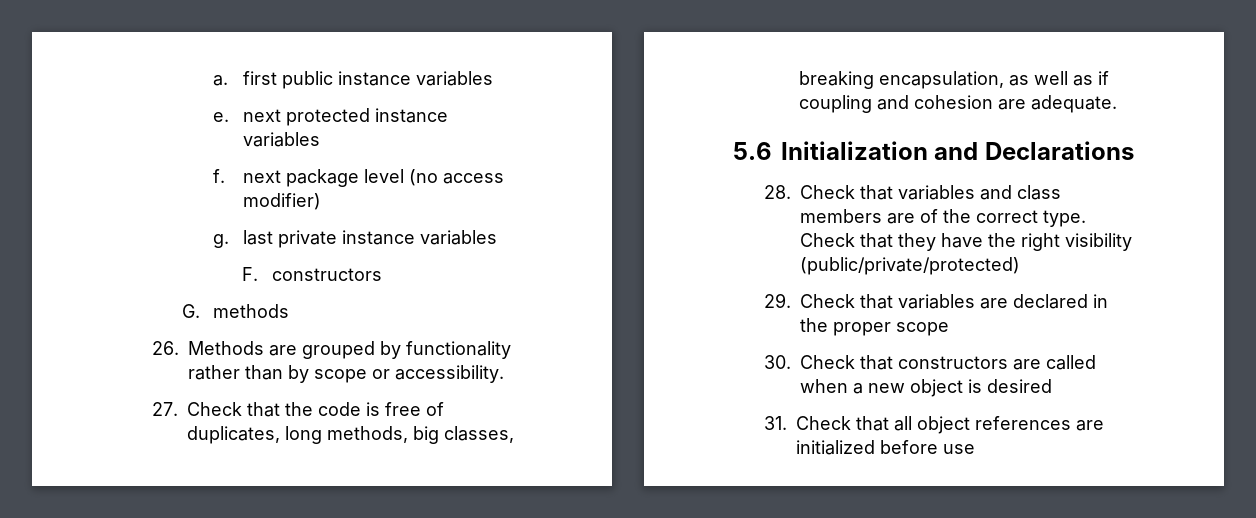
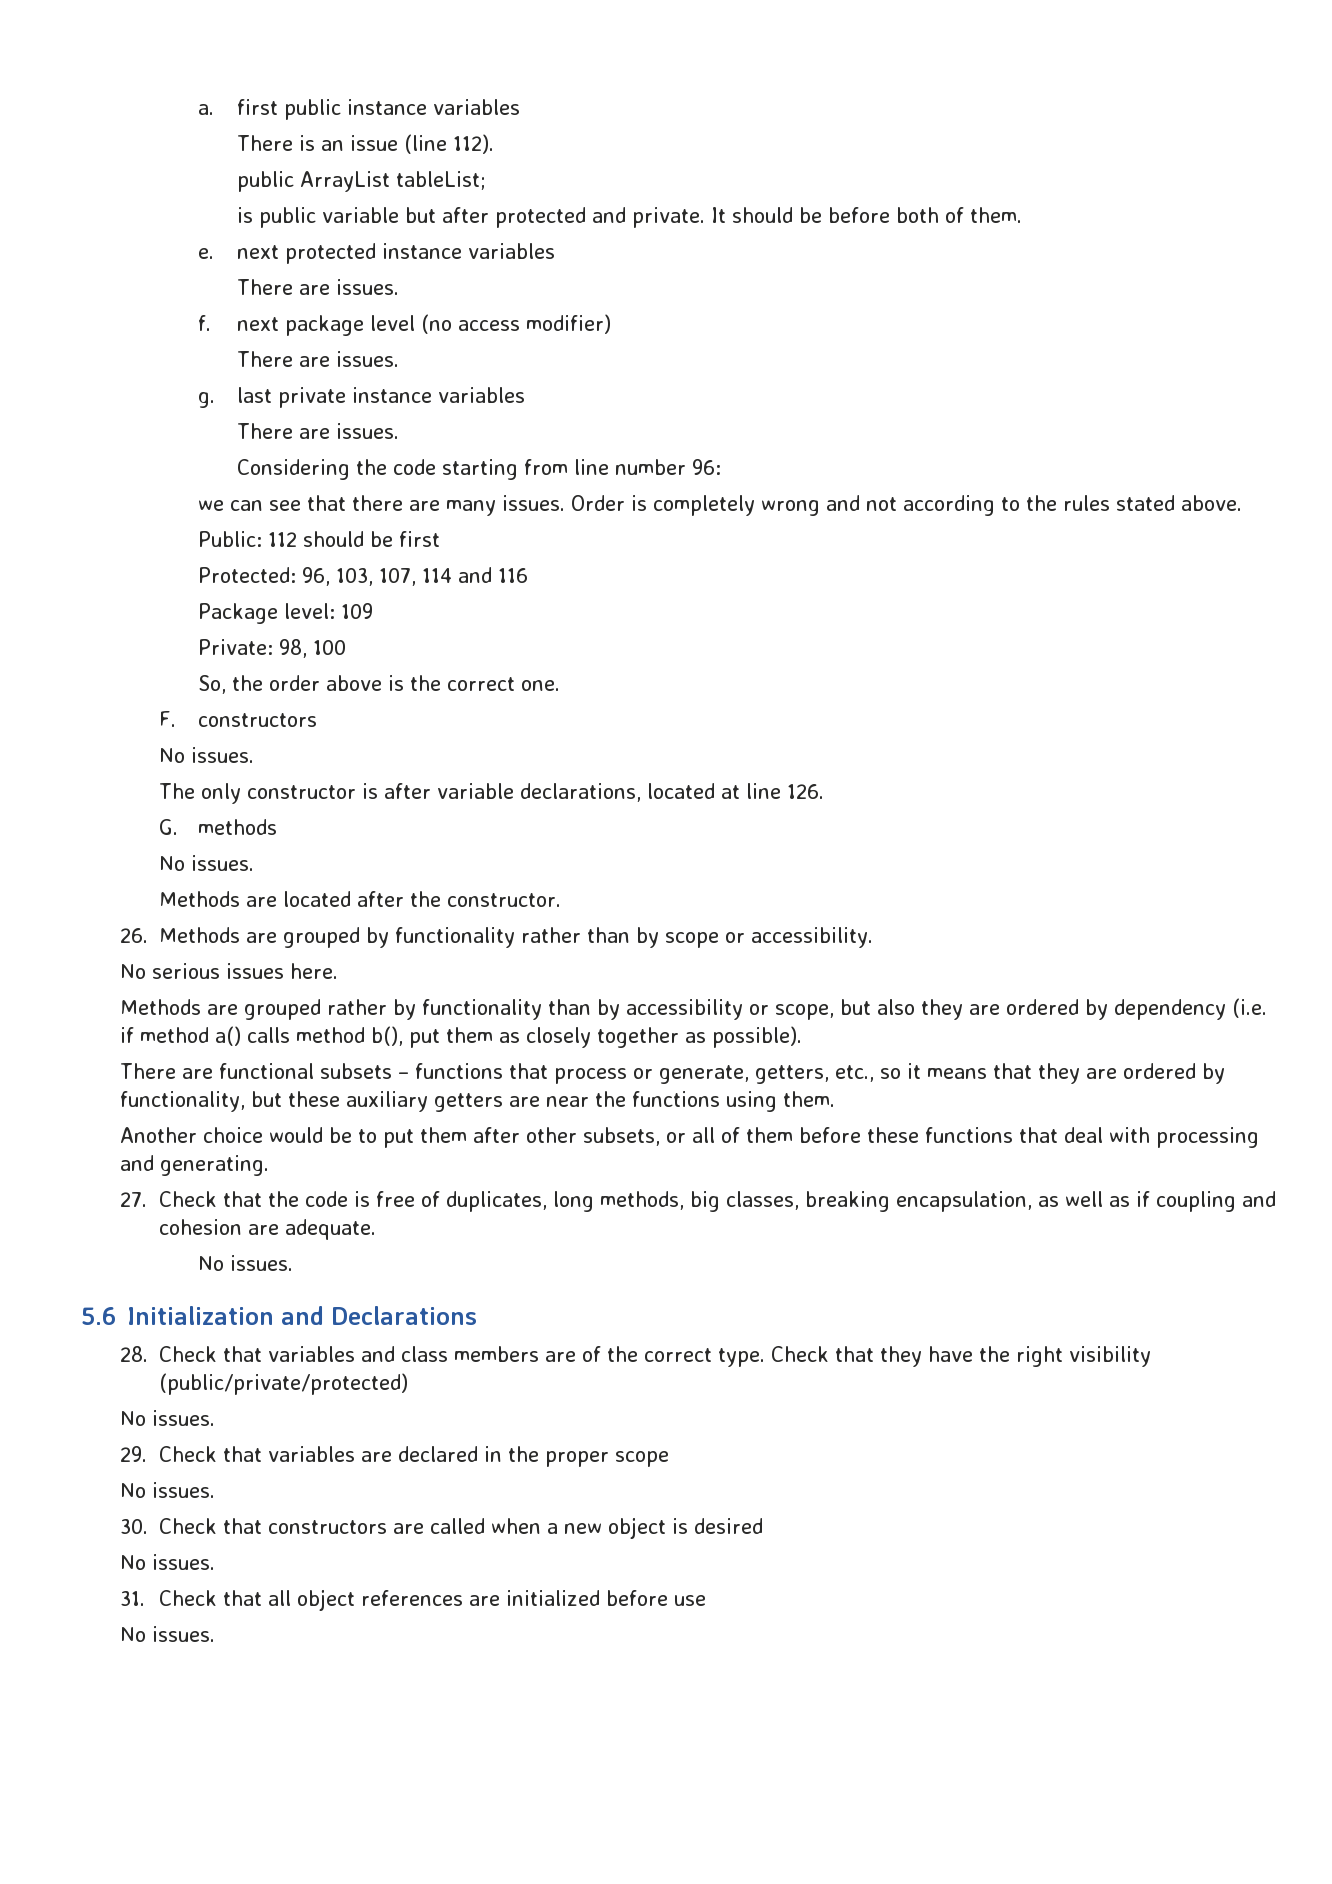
+ There is an issue (line 112).
+ public ArrayList tableList;
+ is public variable but after protected and private. It should be before both of them.
  e. next protected instance variables
+ There are issues.
  f. next package level (no access modifier)
+ There are issues.
  g. last private instance variables
+ There are issues.
+ Considering the code starting from line number 96:
+ we can see that there are many issues. Order is completely wrong and not according to the rules stated above.
+ Public: 112 should be first
+ Protected: 96, 103, 107, 114 and 116
+ Package level: 109
+ Private: 98, 100
+ So, the order above is the correct one.
  F. constructors
+ No issues.
+ The only constructor is after variable declarations, located at line 126.
  G. methods
+ No issues.
+ Methods are located after the constructor.
+ No serious issues here.
+ Methods are grouped rather by functionality than by accessibility or scope, but also they are ordered by dependency (i.e. if method a() calls method b(), put them as closely together as possible).
+ There are functional subsets – functions that process or generate, getters, etc., so it means that they are ordered by functionality, but these auxiliary getters are near the functions using them.
+ Another choice would be to put them after other subsets, or all of them before these functions that deal with processing and generating.
  27. Check that the code is free of duplicates, long methods, big classes, breaking encapsulation, as well as if coupling and cohesion are adequate.
+ No issues.
  Check that they have the right visibility (public/private/protected)
+ No issues.
  29. Check that variables are declared in the proper scope
+ No issues.
  30. Check that constructors are called when a new object is desired
+ No issues.
  31. Check that all object references are initialized before use
+ No issues.

